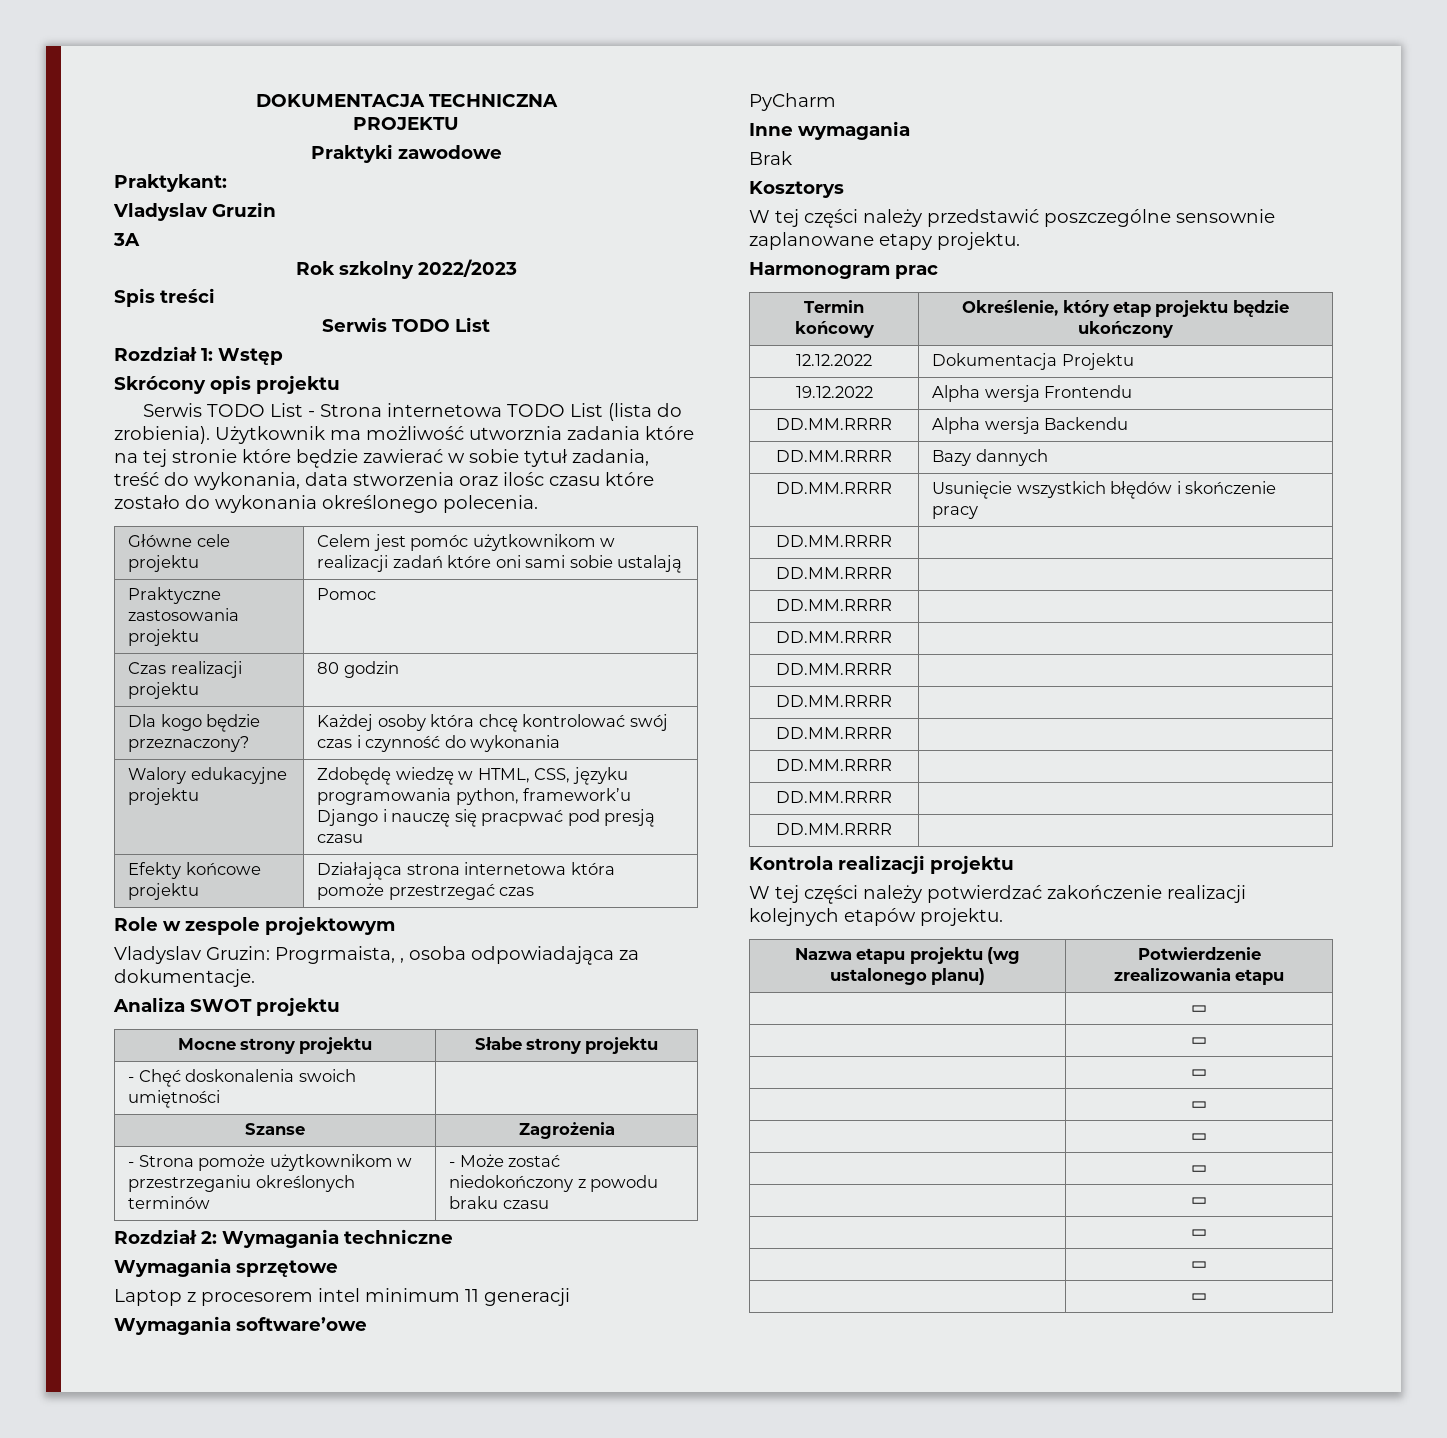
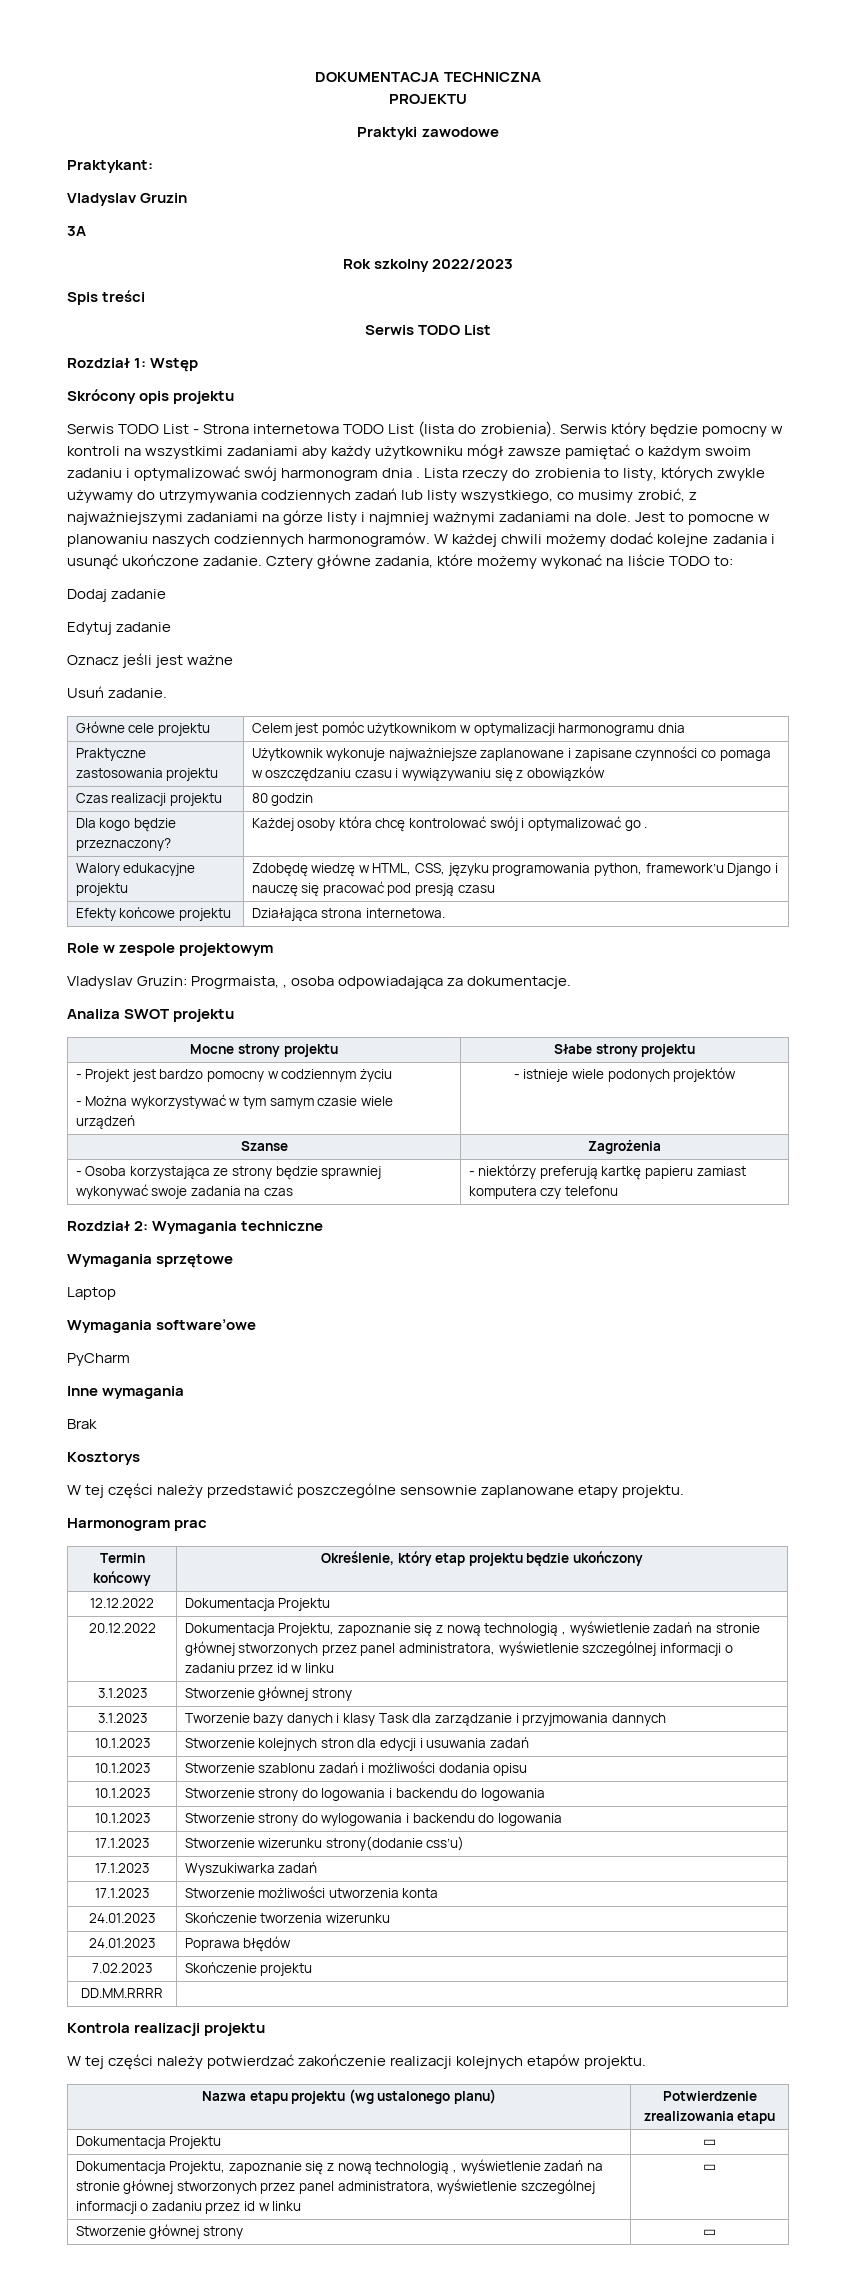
- Użytkownik ma możliwość utworznia zadania które na tej stronie które będzie zawierać w sobie tytuł zadania, treść do wykonania, data stworzenia oraz ilośc czasu które zostało do wykonania określonego polecenia.
+ Serwis który będzie pomocny w kontroli na wszystkimi zadaniami aby każdy użytkowniku mógł zawsze pamiętać o każdym swoim zadaniu i optymalizować swój harmonogram dnia . Lista rzeczy do zrobienia to listy, których zwykle używamy do utrzymywania codziennych zadań lub listy wszystkiego, co musimy zrobić, z najważniejszymi zadaniami na górze listy i najmniej ważnymi zadaniami na dole. Jest to pomocne w planowaniu naszych codziennych harmonogramów. W każdej chwili możemy dodać kolejne zadania i usunąć ukończone zadanie. Cztery główne zadania, które możemy wykonać na liście TODO to:
+ Dodaj zadanie
+ Edytuj zadanie
+ Oznacz jeśli jest ważne
+ Usuń zadanie.
- Główne cele projektu | Celem jest pomóc użytkownikom w realizacji zadań które oni sami sobie ustalają
- Praktyczne zastosowania projektu | Pomoc
+ Główne cele projektu | Celem jest pomóc użytkownikom w optymalizacji harmonogramu dnia
+ Praktyczne zastosowania projektu | Użytkownik wykonuje najważniejsze zaplanowane i zapisane czynności co pomaga w oszczędzaniu czasu i wywiązywaniu się z obowiązków
- Dla kogo będzie przeznaczony? | Każdej osoby która chcę kontrolować swój czas i czynność do wykonania
+ Dla kogo będzie przeznaczony? | Każdej osoby która chcę kontrolować swój i optymalizować go .
- Walory edukacyjne projektu | Zdobędę wiedzę w HTML, CSS, języku programowania python, framework’u Django i nauczę się pracpwać pod presją czasu
+ Walory edukacyjne projektu | Zdobędę wiedzę w HTML, CSS, języku programowania python, framework’u Django i nauczę się pracować pod presją czasu
- Efekty końcowe projektu | Działająca strona internetowa która pomoże przestrzegać czas
+ Efekty końcowe projektu | Działająca strona internetowa.
- - Chęć doskonalenia swoich umiętności |
+ - Projekt jest bardzo pomocny w codziennym życiu
+ - Można wykorzystywać w tym samym czasie wiele urządzeń | - istnieje wiele podonych projektów
  Szanse | Zagrożenia
- - Strona pomoże użytkownikom w przestrzeganiu określonych terminów | - Może zostać niedokończony z powodu braku czasu
+ - Osoba korzystająca ze strony będzie sprawniej wykonywać swoje zadania na czas | - niektórzy preferują kartkę papieru zamiast komputera czy telefonu
- Laptop z procesorem intel minimum 11 generacji
+ Laptop
- 19.12.2022 | Alpha wersja Frontendu
- DD.MM.RRRR | Alpha wersja Backendu
- DD.MM.RRRR | Bazy dannych
- DD.MM.RRRR | Usunięcie wszystkich błędów i skończenie pracy
- DD.MM.RRRR |
- DD.MM.RRRR |
- DD.MM.RRRR |
- DD.MM.RRRR |
- DD.MM.RRRR |
- DD.MM.RRRR |
- DD.MM.RRRR |
- DD.MM.RRRR |
- DD.MM.RRRR |
+ 20.12.2022 | Dokumentacja Projektu, zapoznanie się z nową technologią , wyświetlenie zadań na stronie głównej stworzonych przez panel administratora, wyświetlenie szczególnej informacji o zadaniu przez id w linku
+ 3.1.2023 | Stworzenie głównej strony
+ 3.1.2023 | Tworzenie bazy danych i klasy Task dla zarządzanie i przyjmowania dannych
+ 10.1.2023 | Stworzenie kolejnych stron dla edycji i usuwania zadań
+ 10.1.2023 | Stworzenie szablonu zadań i możliwości dodania opisu
+ 10.1.2023 | Stworzenie strony do logowania i backendu do logowania
+ 10.1.2023 | Stworzenie strony do wylogowania i backendu do logowania
+ 17.1.2023 | Stworzenie wizerunku strony(dodanie css’u)
+ 17.1.2023 | Wyszukiwarka zadań
+ 17.1.2023 | Stworzenie możliwości utworzenia konta
+ 24.01.2023 | Skończenie tworzenia wizerunku
+ 24.01.2023 | Poprawa błędów
+ 7.02.2023 | Skończenie projektu
  Nazwa etapu projektu (wg ustalonego planu) | Potwierdzenie zrealizowania etapu
- | ▭
- | ▭
- | ▭
- | ▭
- | ▭
- | ▭
- | ▭
- | ▭
- | ▭
- | ▭
+ Dokumentacja Projektu | ▭
+ Dokumentacja Projektu, zapoznanie się z nową technologią , wyświetlenie zadań na stronie głównej stworzonych przez panel administratora, wyświetlenie szczególnej informacji o zadaniu przez id w linku | ▭
+ Stworzenie głównej strony | ▭

